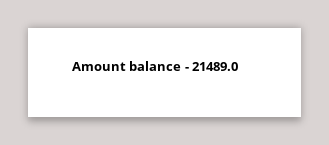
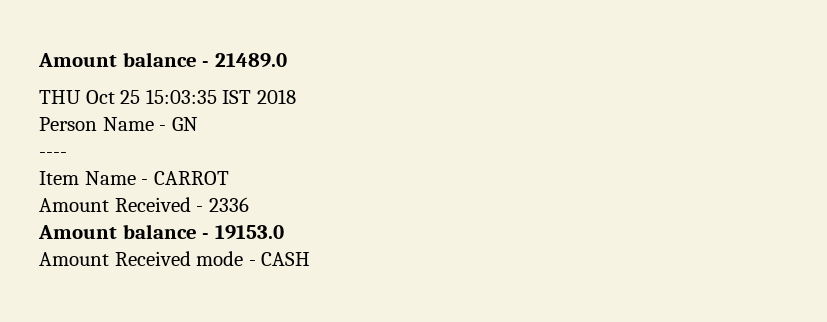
+ THU Oct 25 15:03:35 IST 2018
+ Person Name - GN
+ ----
+ Item Name - CARROT
+ Amount Received - 2336
+ Amount balance - 19153.0
+ Amount Received mode - CASH

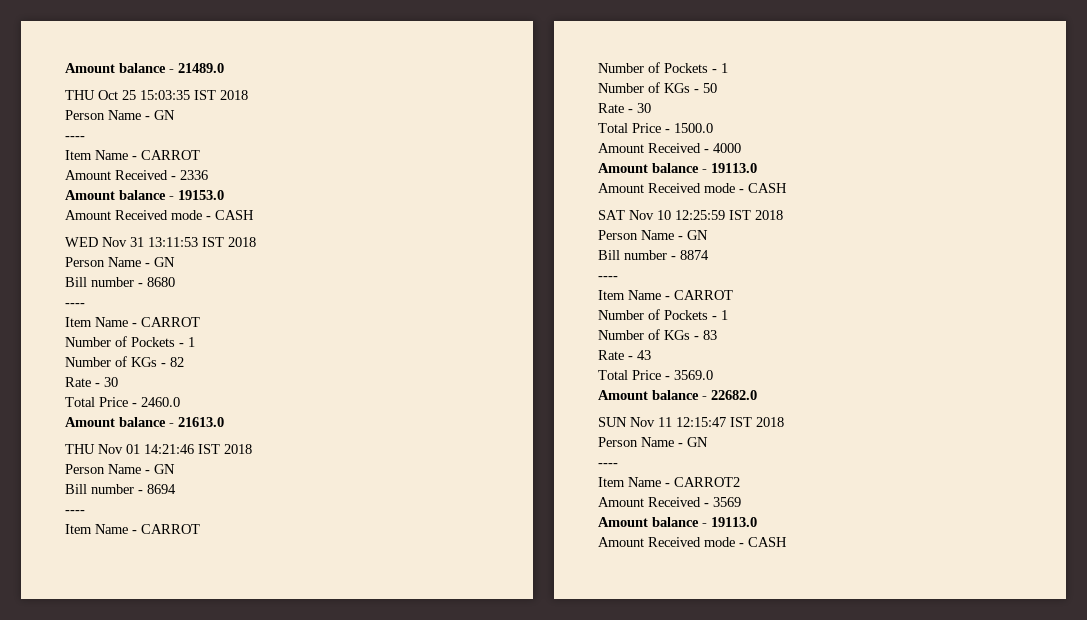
+ WED Nov 31 13:11:53 IST 2018
+ Person Name - GN
+ Bill number - 8680
+ ----
+ Item Name - CARROT
+ Number of Pockets - 1
+ Number of KGs - 82
+ Rate - 30
+ Total Price - 2460.0
+ Amount balance - 21613.0
+ THU Nov 01 14:21:46 IST 2018
+ Person Name - GN
+ Bill number - 8694
+ ----
+ Item Name - CARROT
+ Number of Pockets - 1
+ Number of KGs - 50
+ Rate - 30
+ Total Price - 1500.0
+ Amount Received - 4000
+ Amount balance - 19113.0
+ Amount Received mode - CASH
+ SAT Nov 10 12:25:59 IST 2018
+ Person Name - GN
+ Bill number - 8874
+ ----
+ Item Name - CARROT
+ Number of Pockets - 1
+ Number of KGs - 83
+ Rate - 43
+ Total Price - 3569.0
+ Amount balance - 22682.0
+ SUN Nov 11 12:15:47 IST 2018
+ Person Name - GN
+ ----
+ Item Name - CARROT2
+ Amount Received - 3569
+ Amount balance - 19113.0
+ Amount Received mode - CASH

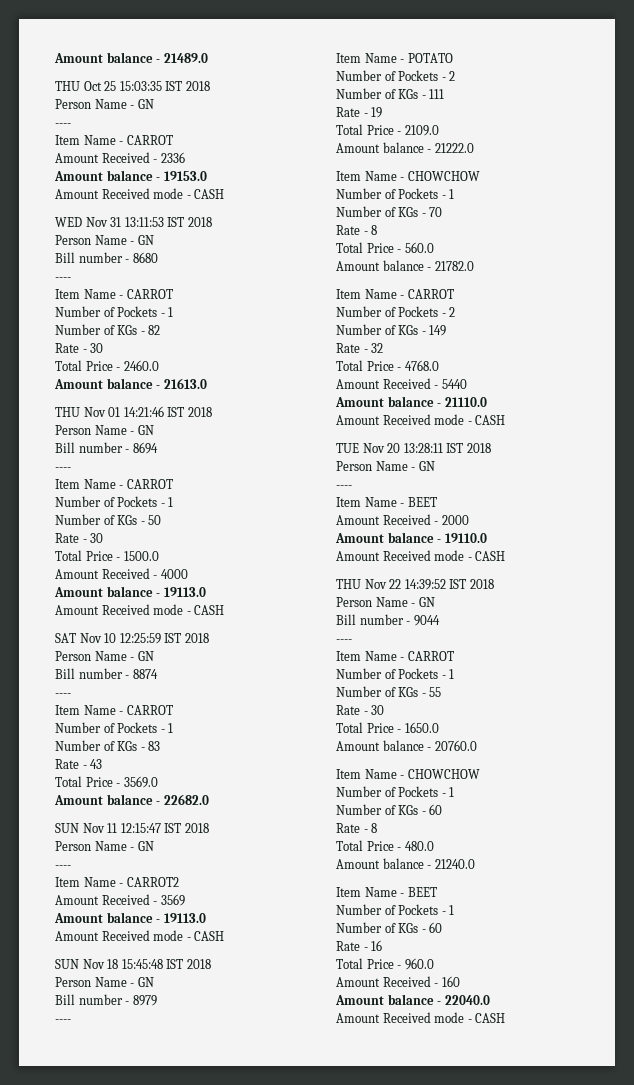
+ SUN Nov 18 15:45:48 IST 2018
+ Person Name - GN
+ Bill number - 8979
+ ----
+ Item Name - POTATO
+ Number of Pockets - 2
+ Number of KGs - 111
+ Rate - 19
+ Total Price - 2109.0
+ Amount balance - 21222.0
+ Item Name - CHOWCHOW
+ Number of Pockets - 1
+ Number of KGs - 70
+ Rate - 8
+ Total Price - 560.0
+ Amount balance - 21782.0
+ Item Name - CARROT
+ Number of Pockets - 2
+ Number of KGs - 149
+ Rate - 32
+ Total Price - 4768.0
+ Amount Received - 5440
+ Amount balance - 21110.0
+ Amount Received mode - CASH
+ TUE Nov 20 13:28:11 IST 2018
+ Person Name - GN
+ ----
+ Item Name - BEET
+ Amount Received - 2000
+ Amount balance - 19110.0
+ Amount Received mode - CASH
+ THU Nov 22 14:39:52 IST 2018
+ Person Name - GN
+ Bill number - 9044
+ ----
+ Item Name - CARROT
+ Number of Pockets - 1
+ Number of KGs - 55
+ Rate - 30
+ Total Price - 1650.0
+ Amount balance - 20760.0
+ Item Name - CHOWCHOW
+ Number of Pockets - 1
+ Number of KGs - 60
+ Rate - 8
+ Total Price - 480.0
+ Amount balance - 21240.0
+ Item Name - BEET
+ Number of Pockets - 1
+ Number of KGs - 60
+ Rate - 16
+ Total Price - 960.0
+ Amount Received - 160
+ Amount balance - 22040.0
+ Amount Received mode - CASH

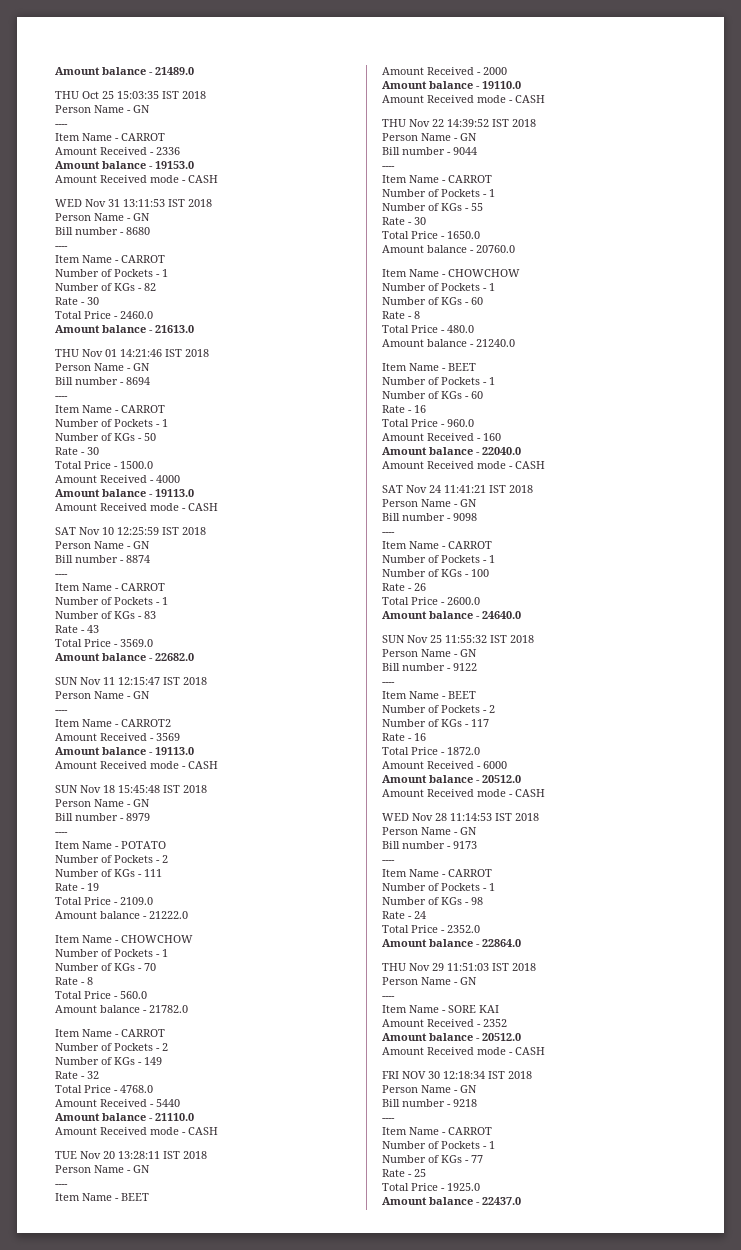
+ SAT Nov 24 11:41:21 IST 2018
+ Person Name - GN
+ Bill number - 9098
+ ----
+ Item Name - CARROT
+ Number of Pockets - 1
+ Number of KGs - 100
+ Rate - 26
+ Total Price - 2600.0
+ Amount balance - 24640.0
+ SUN Nov 25 11:55:32 IST 2018
+ Person Name - GN
+ Bill number - 9122
+ ----
+ Item Name - BEET
+ Number of Pockets - 2
+ Number of KGs - 117
+ Rate - 16
+ Total Price - 1872.0
+ Amount Received - 6000
+ Amount balance - 20512.0
+ Amount Received mode - CASH
+ WED Nov 28 11:14:53 IST 2018
+ Person Name - GN
+ Bill number - 9173
+ ----
+ Item Name - CARROT
+ Number of Pockets - 1
+ Number of KGs - 98
+ Rate - 24
+ Total Price - 2352.0
+ Amount balance - 22864.0
+ THU Nov 29 11:51:03 IST 2018
+ Person Name - GN
+ ----
+ Item Name - SORE KAI
+ Amount Received - 2352
+ Amount balance - 20512.0
+ Amount Received mode - CASH
+ FRI NOV 30 12:18:34 IST 2018
+ Person Name - GN
+ Bill number - 9218
+ ----
+ Item Name - CARROT
+ Number of Pockets - 1
+ Number of KGs - 77
+ Rate - 25
+ Total Price - 1925.0
+ Amount balance - 22437.0

